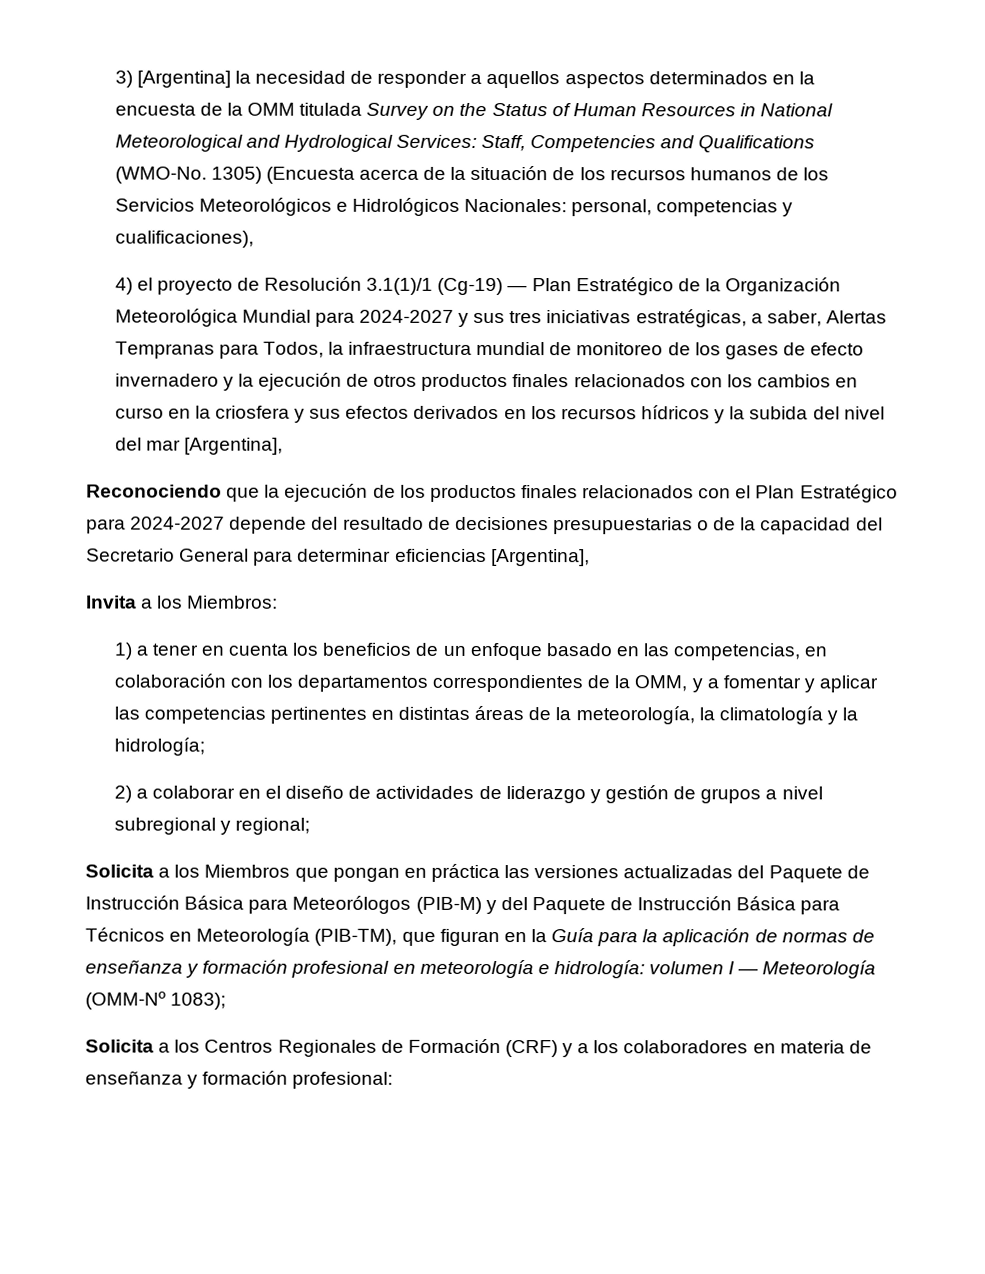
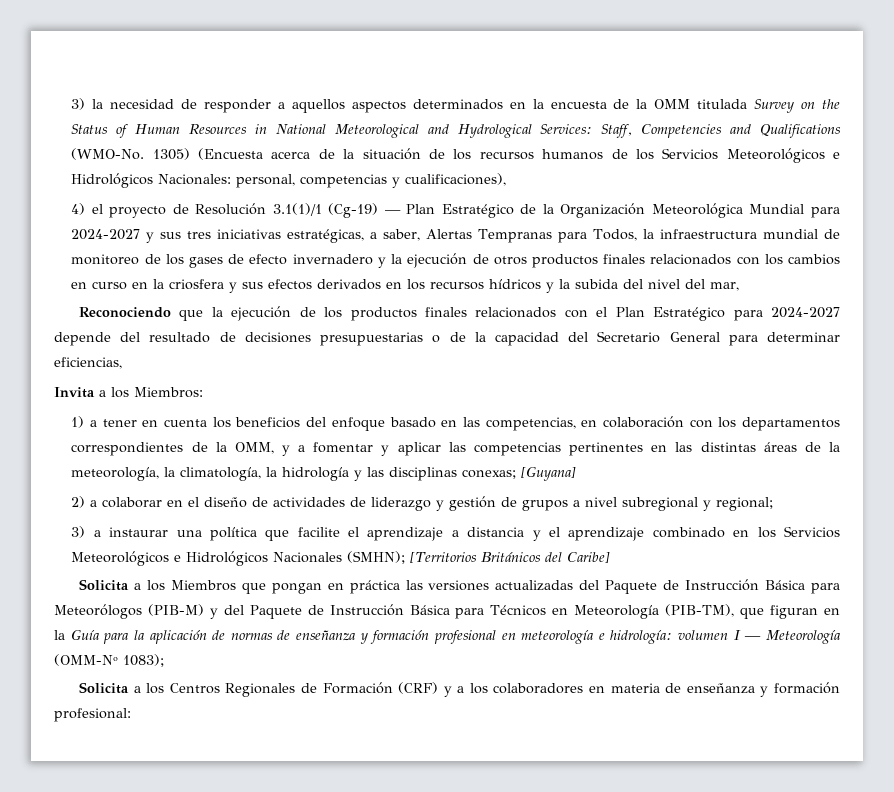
- 3) [Argentina] la necesidad de responder a aquellos aspectos determinados en la encuesta de la OMM titulada Survey on the Status of Human Resources in National Meteorological and Hydrological Services: Staff, Competencies and Qualifications (WMO-No.
+ 3) la necesidad de responder a aquellos aspectos determinados en la encuesta de la OMM titulada Survey on the Status of Human Resources in National Meteorological and Hydrological Services: Staff, Competencies and Qualifications (WMO-No.
- 4) el proyecto de Resolución 3.1(1)/1 (Cg-19) — Plan Estratégico de la Organización Meteorológica Mundial para 2024-2027 y sus tres iniciativas estratégicas, a saber, Alertas Tempranas para Todos, la infraestructura mundial de monitoreo de los gases de efecto invernadero y la ejecución de otros productos finales relacionados con los cambios en curso en la criosfera y sus efectos derivados en los recursos hídricos y la subida del nivel del mar [Argentina],
+ 4) el proyecto de Resolución 3.1(1)/1 (Cg-19) — Plan Estratégico de la Organización Meteorológica Mundial para 2024-2027 y sus tres iniciativas estratégicas, a saber, Alertas Tempranas para Todos, la infraestructura mundial de monitoreo de los gases de efecto invernadero y la ejecución de otros productos finales relacionados con los cambios en curso en la criosfera y sus efectos derivados en los recursos hídricos y la subida del nivel del mar,
- Reconociendo que la ejecución de los productos finales relacionados con el Plan Estratégico para 2024-2027 depende del resultado de decisiones presupuestarias o de la capacidad del Secretario General para determinar eficiencias [Argentina],
+ Reconociendo que la ejecución de los productos finales relacionados con el Plan Estratégico para 2024-2027 depende del resultado de decisiones presupuestarias o de la capacidad del Secretario General para determinar eficiencias,
- 1) a tener en cuenta los beneficios de un enfoque basado en las competencias, en colaboración con los departamentos correspondientes de la OMM, y a fomentar y aplicar las competencias pertinentes en distintas áreas de la meteorología, la climatología y la hidrología;
+ 1) a tener en cuenta los beneficios del enfoque basado en las competencias, en colaboración con los departamentos correspondientes de la OMM, y a fomentar y aplicar las competencias pertinentes en las distintas áreas de la meteorología, la climatología, la hidrología y las disciplinas conexas; [Guyana]
+ 3) a instaurar una política que facilite el aprendizaje a distancia y el aprendizaje combinado en los Servicios Meteorológicos e Hidrológicos Nacionales (SMHN); [Territorios Británicos del Caribe]

